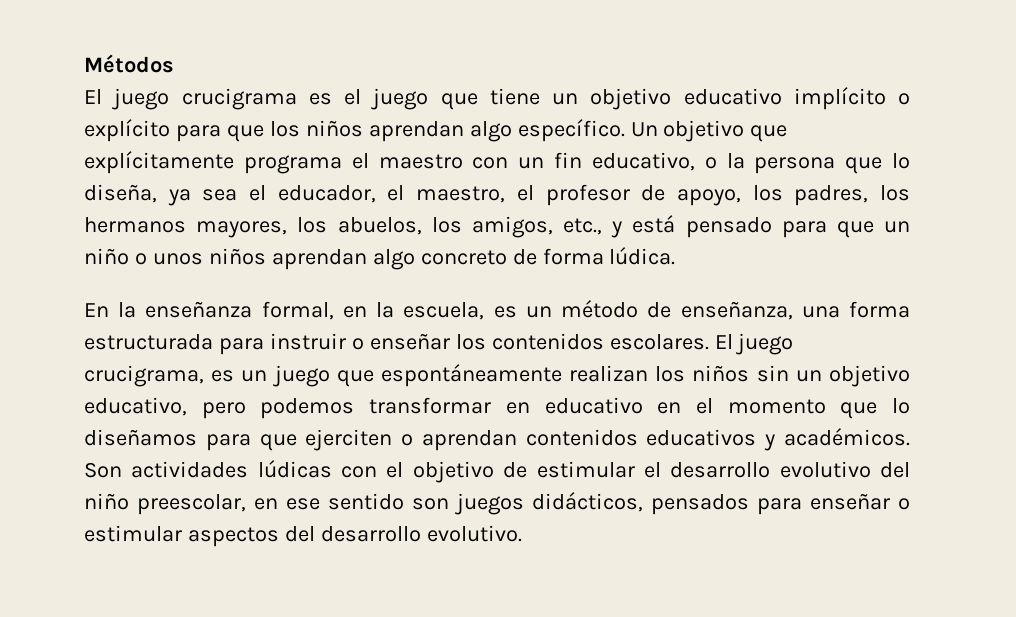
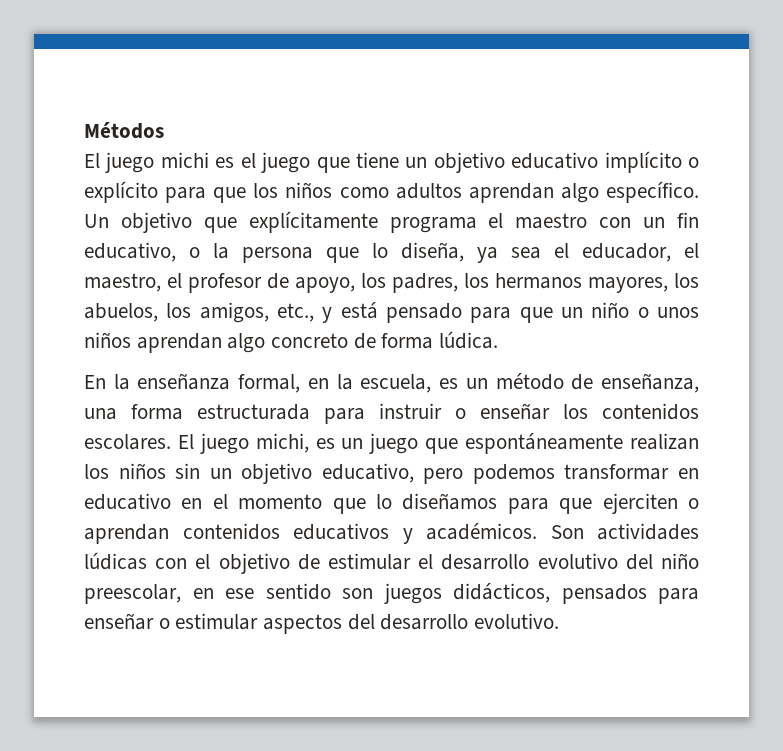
- El juego crucigrama es el juego que tiene un objetivo educativo implícito o explícito para que los niños aprendan algo específico.
+ El juego michi es el juego que tiene un objetivo educativo implícito o explícito para que los niños como adultos aprendan algo específico.
- El juego crucigrama, es un juego que espontáneamente realizan los niños sin un objetivo educativo, pero podemos transformar en educativo en el momento que lo diseñamos para que ejerciten o aprendan contenidos educativos y académicos.
+ El juego michi, es un juego que espontáneamente realizan los niños sin un objetivo educativo, pero podemos transformar en educativo en el momento que lo diseñamos para que ejerciten o aprendan contenidos educativos y académicos.

